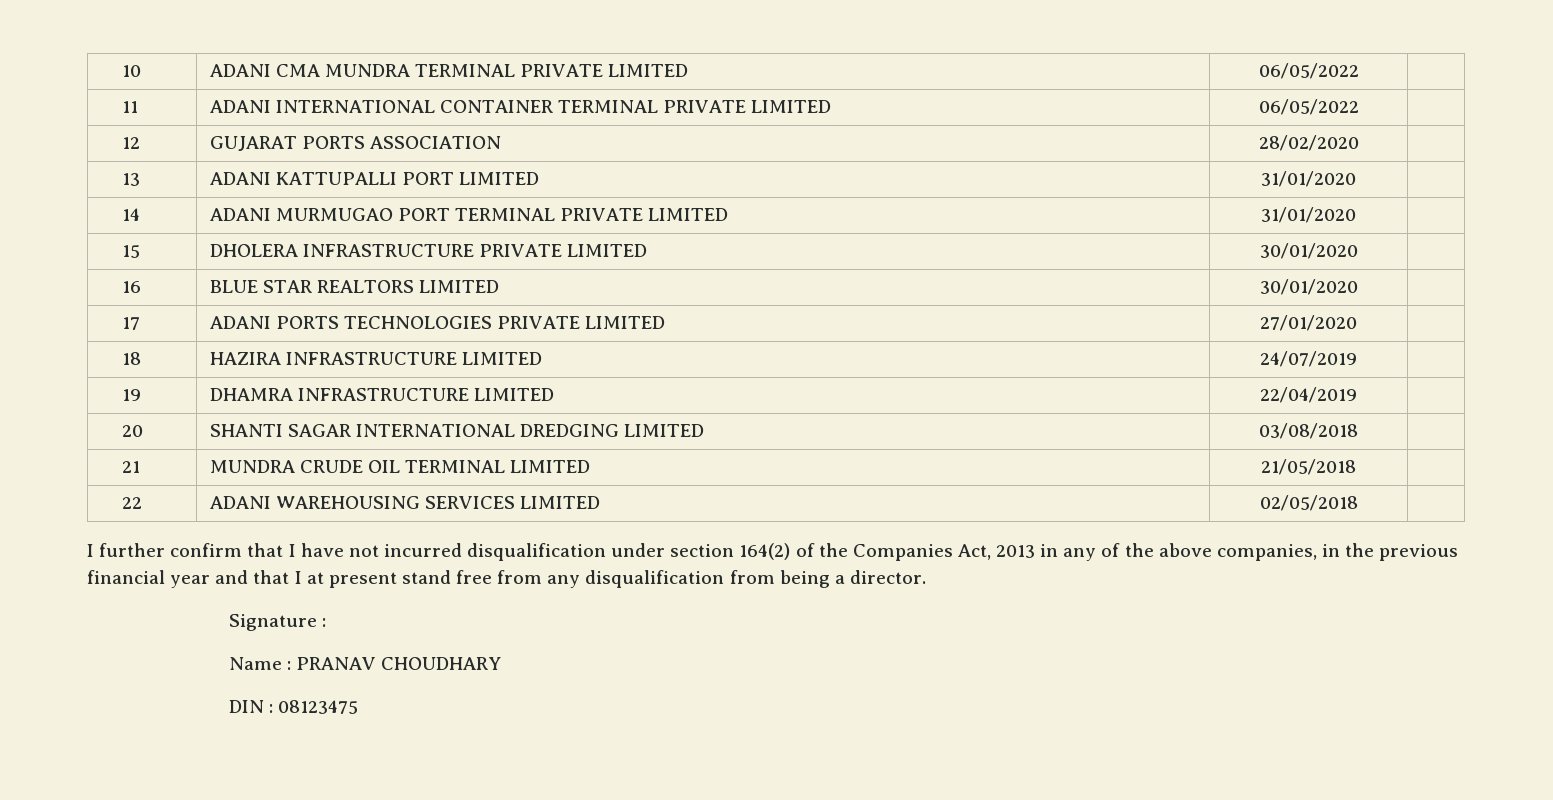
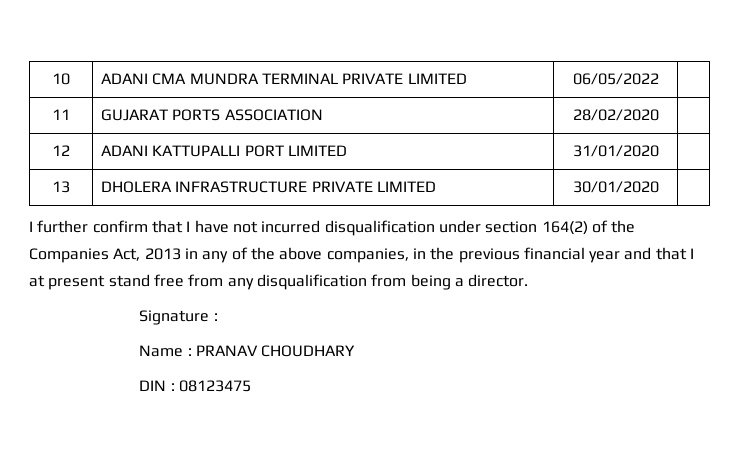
- 11 | ADANI INTERNATIONAL CONTAINER TERMINAL PRIVATE LIMITED | 06/05/2022 |
- 12 | GUJARAT PORTS ASSOCIATION | 28/02/2020 |
+ 11 | GUJARAT PORTS ASSOCIATION | 28/02/2020 |
- 13 | ADANI KATTUPALLI PORT LIMITED | 31/01/2020 |
+ 12 | ADANI KATTUPALLI PORT LIMITED | 31/01/2020 |
- 14 | ADANI MURMUGAO PORT TERMINAL PRIVATE LIMITED | 31/01/2020 |
- 15 | DHOLERA INFRASTRUCTURE PRIVATE LIMITED | 30/01/2020 |
+ 13 | DHOLERA INFRASTRUCTURE PRIVATE LIMITED | 30/01/2020 |
- 16 | BLUE STAR REALTORS LIMITED | 30/01/2020 |
- 17 | ADANI PORTS TECHNOLOGIES PRIVATE LIMITED | 27/01/2020 |
- 18 | HAZIRA INFRASTRUCTURE LIMITED | 24/07/2019 |
- 19 | DHAMRA INFRASTRUCTURE LIMITED | 22/04/2019 |
- 20 | SHANTI SAGAR INTERNATIONAL DREDGING LIMITED | 03/08/2018 |
- 21 | MUNDRA CRUDE OIL TERMINAL LIMITED | 21/05/2018 |
- 22 | ADANI WAREHOUSING SERVICES LIMITED | 02/05/2018 |

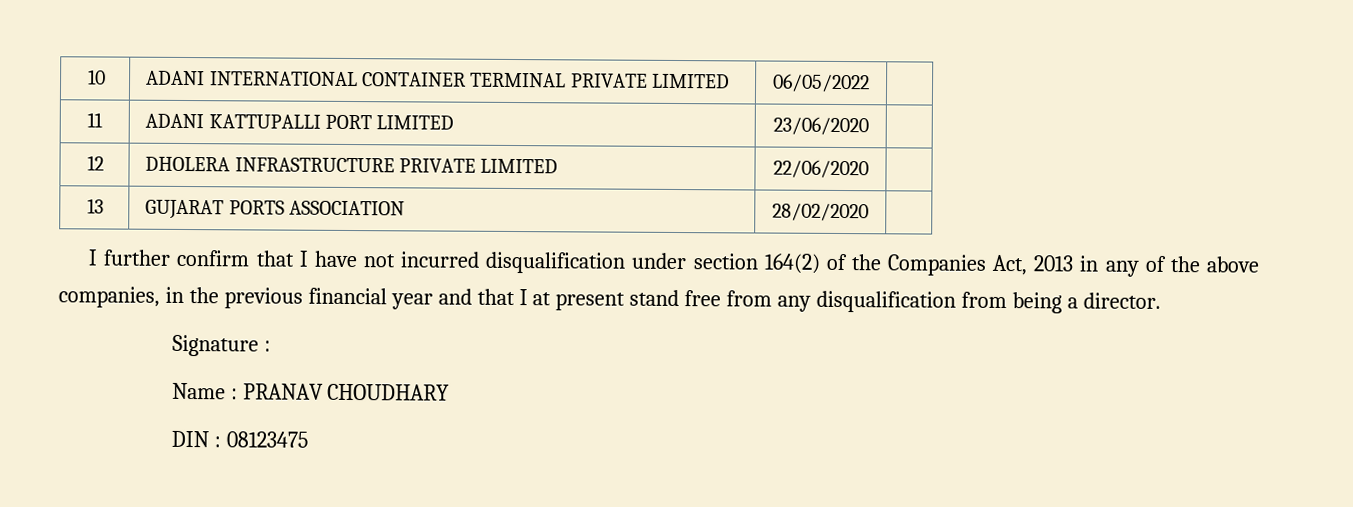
- 10 | ADANI CMA MUNDRA TERMINAL PRIVATE LIMITED | 06/05/2022 |
+ 10 | ADANI INTERNATIONAL CONTAINER TERMINAL PRIVATE LIMITED | 06/05/2022 |
- 11 | GUJARAT PORTS ASSOCIATION | 28/02/2020 |
- 12 | ADANI KATTUPALLI PORT LIMITED | 31/01/2020 |
- 13 | DHOLERA INFRASTRUCTURE PRIVATE LIMITED | 30/01/2020 |
+ 11 | ADANI KATTUPALLI PORT LIMITED | 23/06/2020 |
+ 12 | DHOLERA INFRASTRUCTURE PRIVATE LIMITED | 22/06/2020 |
+ 13 | GUJARAT PORTS ASSOCIATION | 28/02/2020 |

